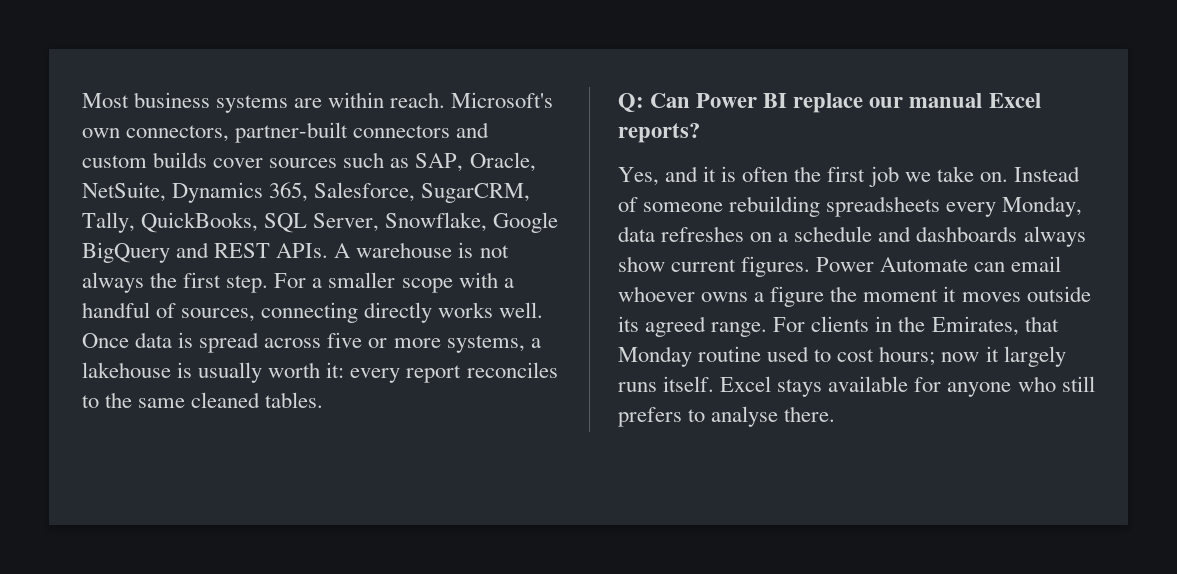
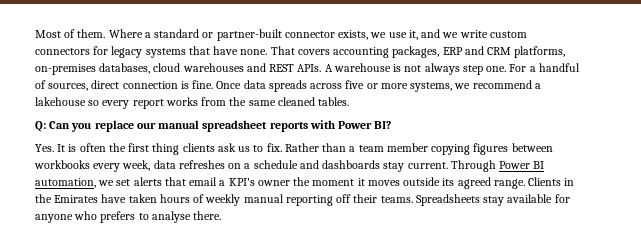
- Most business systems are within reach. Microsoft's own connectors, partner-built connectors and custom builds cover sources such as SAP, Oracle, NetSuite, Dynamics 365, Salesforce, SugarCRM, Tally, QuickBooks, SQL Server, Snowflake, Google BigQuery and REST APIs.
+ Most of them. Where a standard or partner-built connector exists, we use it, and we write custom connectors for legacy systems that have none. That covers accounting packages, ERP and CRM platforms, on-premises databases, cloud warehouses and REST APIs.
- A warehouse is not always the first step. For a smaller scope with a handful of sources, connecting directly works well. Once data is spread across five or more systems, a lakehouse is usually worth it: every report reconciles to the same cleaned tables.
+ A warehouse is not always step one. For a handful of sources, direct connection is fine. Once data spreads across five or more systems, we recommend a lakehouse so every report works from the same cleaned tables.
- Q: Can Power BI replace our manual Excel reports?
- Yes, and it is often the first job we take on. Instead of someone rebuilding spreadsheets every Monday, data refreshes on a schedule and dashboards always show current figures. Power Automate can email whoever owns a figure the moment it moves outside its agreed range.
+ Q: Can you replace our manual spreadsheet reports with Power BI?
+ Yes. It is often the first thing clients ask us to fix. Rather than a team member copying figures between workbooks every week, data refreshes on a schedule and dashboards stay current. Through Power BI automation, we set alerts that email a KPI's owner the moment it moves outside its agreed range.
- For clients in the Emirates, that Monday routine used to cost hours; now it largely runs itself. Excel stays available for anyone who still prefers to analyse there.
+ Clients in the Emirates have taken hours of weekly manual reporting off their teams. Spreadsheets stay available for anyone who prefers to analyse there.

